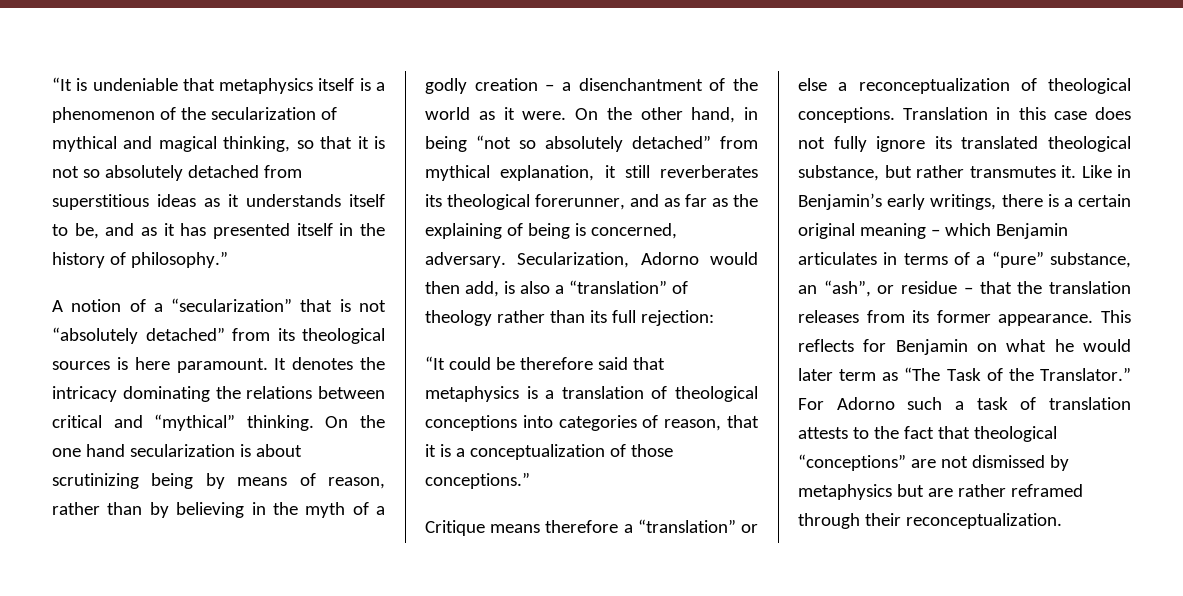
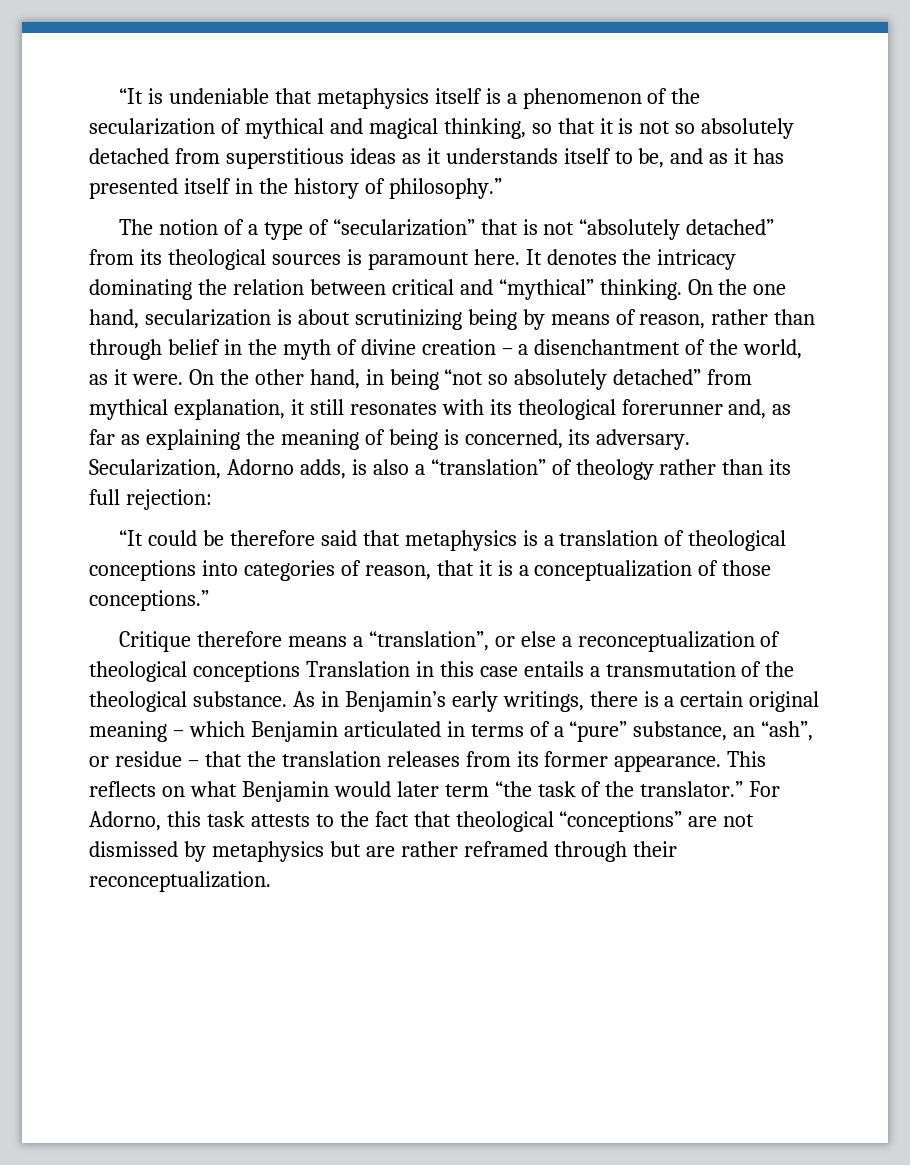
- A notion of a “secularization” that is not “absolutely detached” from its theological sources is here paramount.
+ The notion of a type of “secularization” that is not “absolutely detached” from its theological sources is paramount here.
- It denotes the intricacy dominating the relations between critical and “mythical” thinking.
+ It denotes the intricacy dominating the relation between critical and “mythical” thinking.
- On the one hand secularization is about scrutinizing being by means of reason, rather than by believing in the myth of a godly creation – a disenchantment of the world as it were.
+ On the one hand, secularization is about scrutinizing being by means of reason, rather than through belief in the myth of divine creation – a disenchantment of the world, as it were.
- On the other hand, in being “not so absolutely detached” from mythical explanation, it still reverberates its theological forerunner, and as far as the explaining of being is concerned, adversary.
+ On the other hand, in being “not so absolutely detached” from mythical explanation, it still resonates with its theological forerunner and, as far as explaining the meaning of being is concerned, its adversary.
- Secularization, Adorno would then add, is also a “translation” of theology rather than its full rejection:
+ Secularization, Adorno adds, is also a “translation” of theology rather than its full rejection:
- Critique means therefore a “translation” or else a reconceptualization of theological conceptions. Translation in this case does not fully ignore its translated theological substance, but rather transmutes it. Like in Benjamin’s early writings, there is a certain original meaning – which Benjamin articulates in terms of a “pure” substance, an “ash”, or residue – that the translation releases from its former appearance.
+ Critique therefore means a “translation”, or else a reconceptualization of theological conceptions Translation in this case entails a transmutation of the theological substance. As in Benjamin’s early writings, there is a certain original meaning – which Benjamin articulated in terms of a “pure” substance, an “ash”, or residue – that the translation releases from its former appearance.
- This reflects for Benjamin on what he would later term as “The Task of the Translator.” For Adorno such a task of translation attests to the fact that theological “conceptions” are not dismissed by metaphysics but are rather reframed through their reconceptualization.
+ This reflects on what Benjamin would later term “the task of the translator.” For Adorno, this task attests to the fact that theological “conceptions” are not dismissed by metaphysics but are rather reframed through their reconceptualization.

